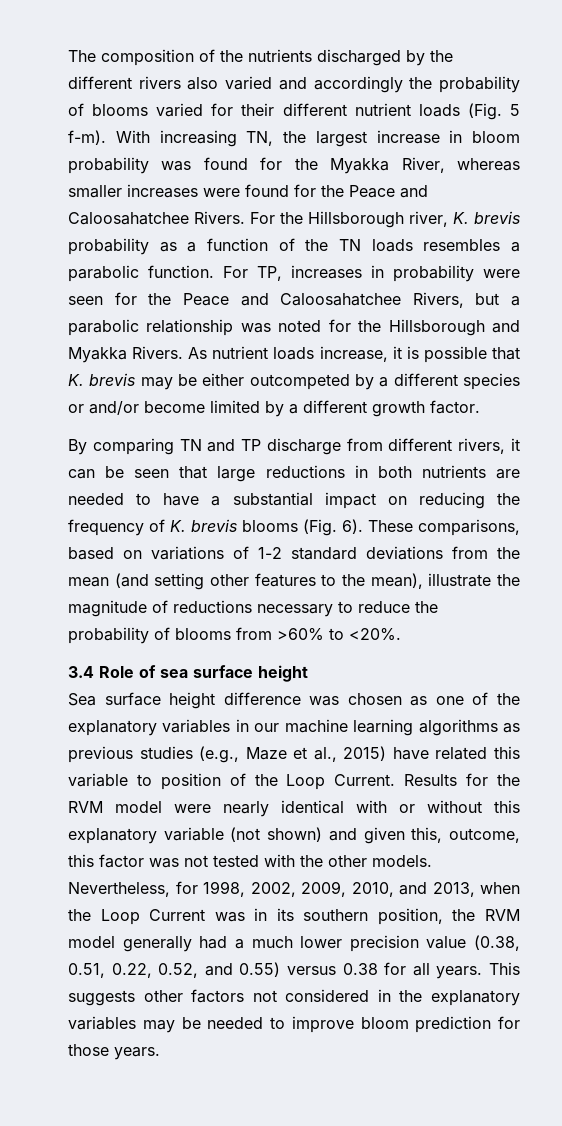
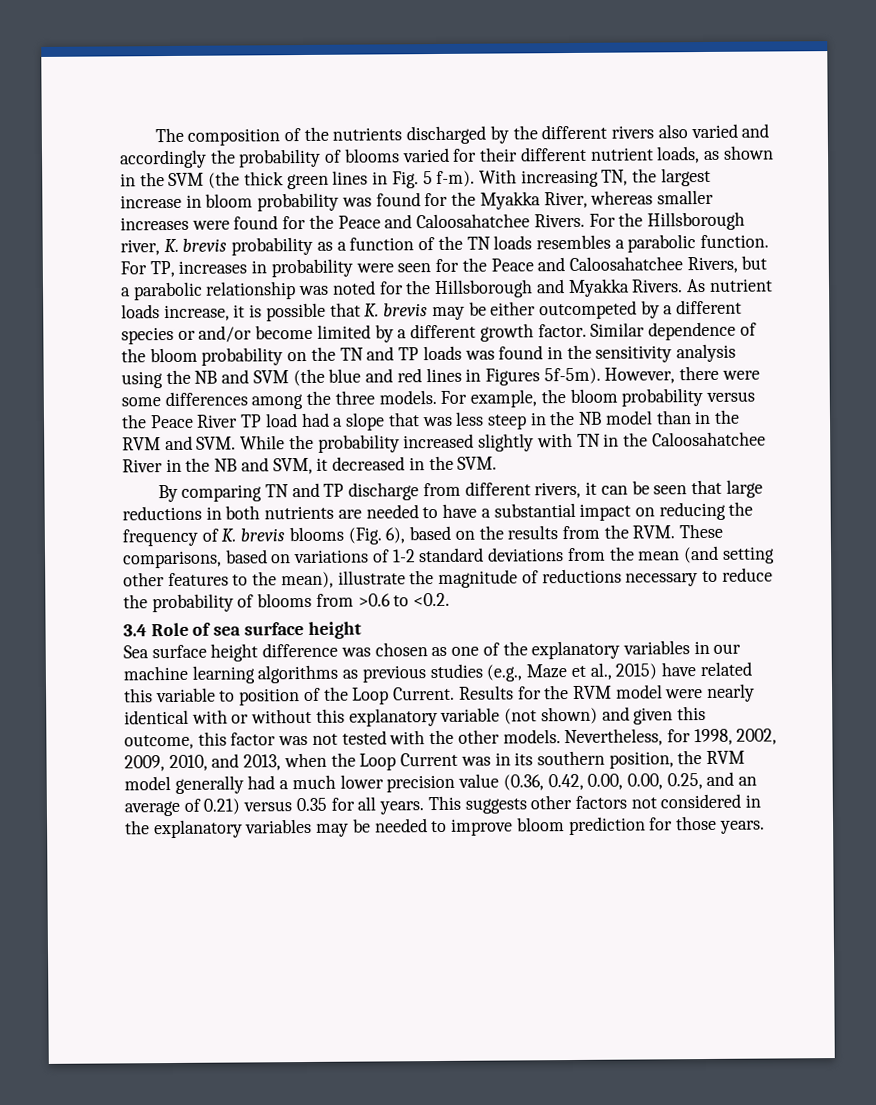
- The composition of the nutrients discharged by the different rivers also varied and accordingly the probability of blooms varied for their different nutrient loads (Fig. 5 f-m).
+ The composition of the nutrients discharged by the different rivers also varied and accordingly the probability of blooms varied for their different nutrient loads, as shown in the SVM (the thick green lines in Fig. 5 f-m).
+ Similar dependence of the bloom probability on the TN and TP loads was found in the sensitivity analysis using the NB and SVM (the blue and red lines in Figures 5f-5m). However, there were some differences among the three models. For example, the bloom probability versus the Peace River TP load had a slope that was less steep in the NB model than in the RVM and SVM. While the probability increased slightly with TN in the Caloosahatchee River in the NB and SVM, it decreased in the SVM.
- By comparing TN and TP discharge from different rivers, it can be seen that large reductions in both nutrients are needed to have a substantial impact on reducing the frequency of K. brevis blooms (Fig. 6). These comparisons, based on variations of 1-2 standard deviations from the mean (and setting other features to the mean), illustrate the magnitude of reductions necessary to reduce the probability of blooms from >60% to <20%.
+ By comparing TN and TP discharge from different rivers, it can be seen that large reductions in both nutrients are needed to have a substantial impact on reducing the frequency of K. brevis blooms (Fig. 6), based on the results from the RVM. These comparisons, based on variations of 1-2 standard deviations from the mean (and setting other features to the mean), illustrate the magnitude of reductions necessary to reduce the probability of blooms from >0.6 to <0.2.
- Results for the RVM model were nearly identical with or without this explanatory variable (not shown) and given this, outcome, this factor was not tested with the other models.
+ Results for the RVM model were nearly identical with or without this explanatory variable (not shown) and given this outcome, this factor was not tested with the other models.
- Nevertheless, for 1998, 2002, 2009, 2010, and 2013, when the Loop Current was in its southern position, the RVM model generally had a much lower precision value (0.38, 0.51, 0.22, 0.52, and 0.55) versus 0.38 for all years.
+ Nevertheless, for 1998, 2002, 2009, 2010, and 2013, when the Loop Current was in its southern position, the RVM model generally had a much lower precision value (0.36, 0.42, 0.00, 0.00, 0.25, and an average of 0.21) versus 0.35 for all years.

